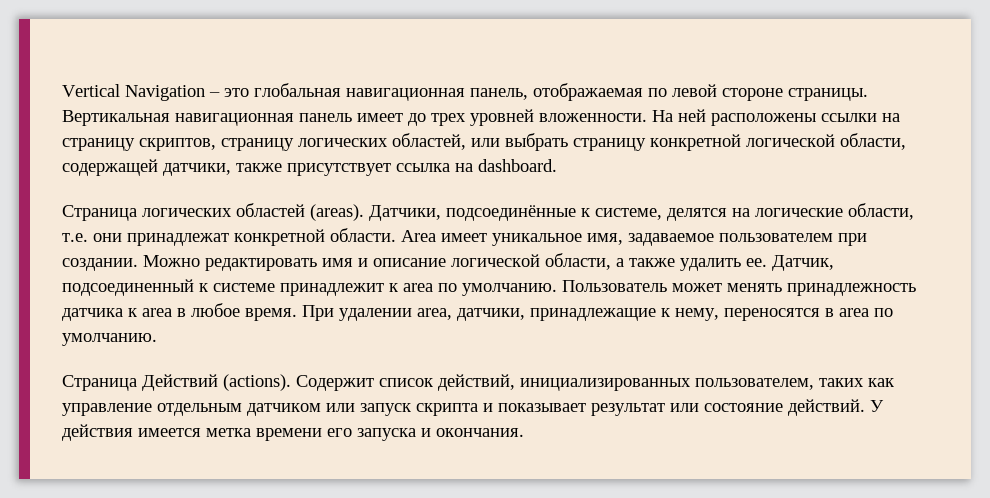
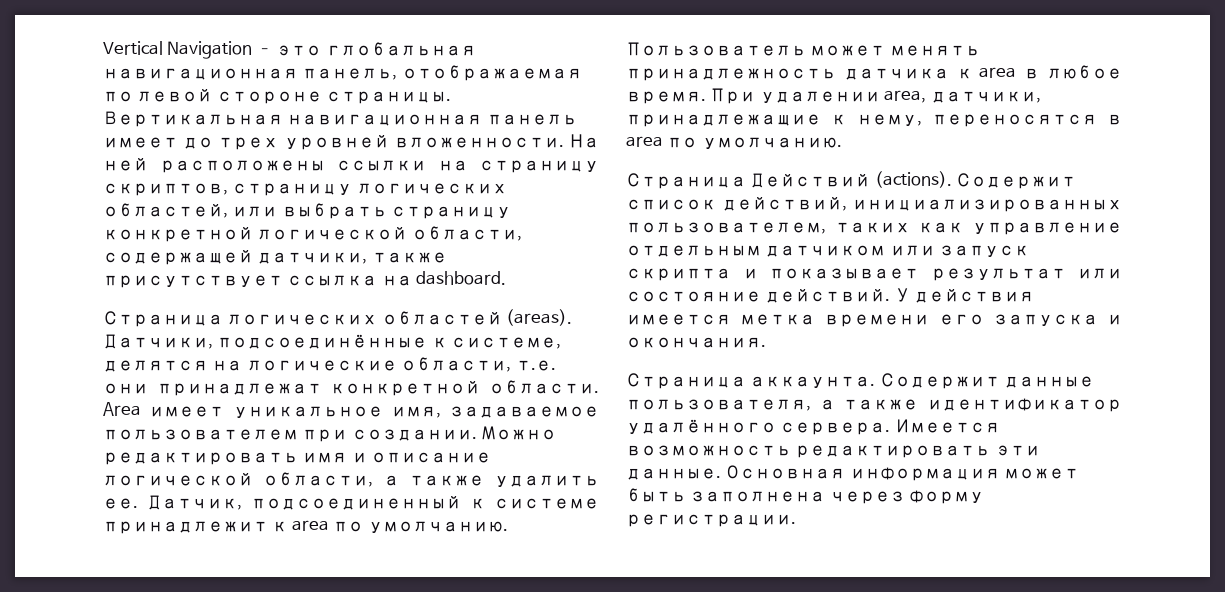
+ Страница аккаунта. Содержит данные пользователя, а также идентификатор удалённого сервера. Имеется возможность редактировать эти данные. Основная информация может быть заполнена через форму регистрации.

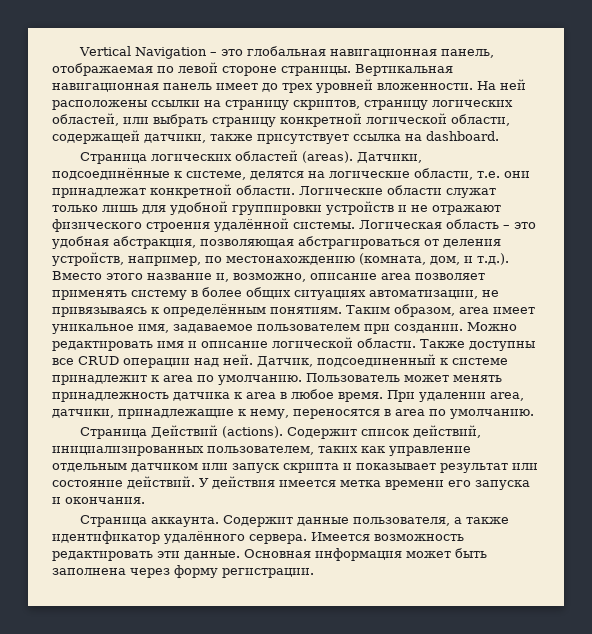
- Area имеет уникальное имя, задаваемое пользователем при создании.
+ Логические области служат только лишь для удобной группировки устройств и не отражают физического строения удалённой системы. Логическая область – это удобная абстракция, позволяющая абстрагироваться от деления устройств, например, по местонахождению (комната, дом, и т.д.). Вместо этого название и, возможно, описание area позволяет применять систему в более общих ситуациях автоматизации, не привязываясь к определённым понятиям. Таким образом, area имеет уникальное имя, задаваемое пользователем при создании.
- Можно редактировать имя и описание логической области, а также удалить ее.
+ Можно редактировать имя и описание логической области. Также доступны все CRUD операции над ней.

